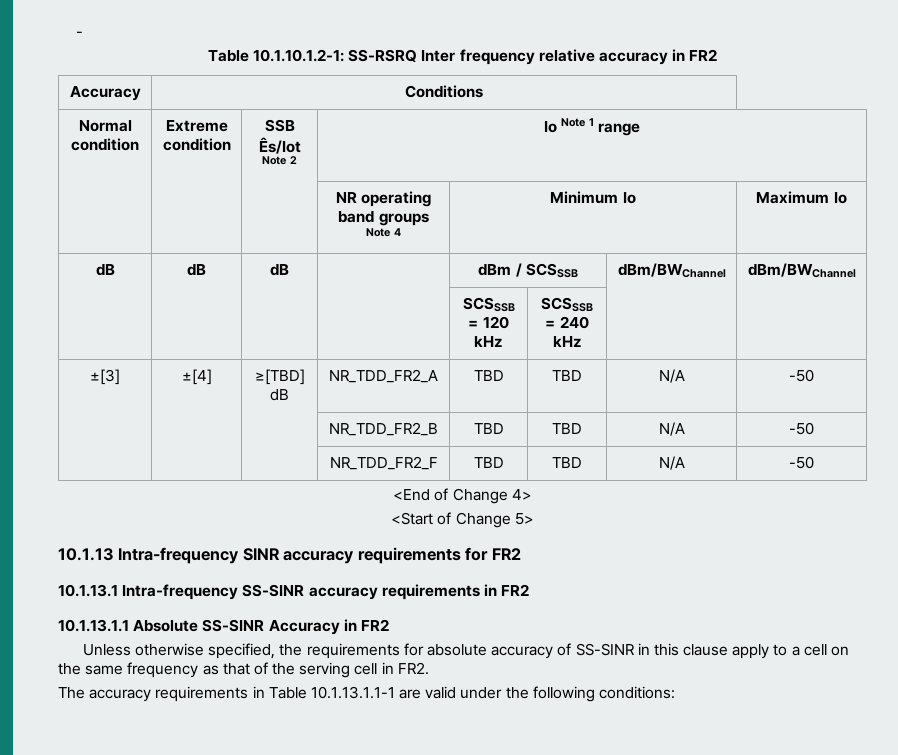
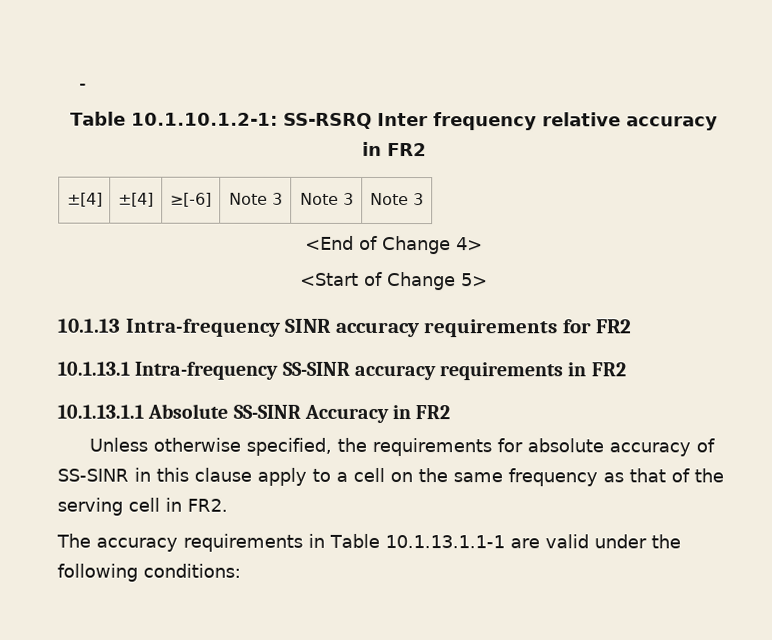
- Accuracy | Conditions
- Normal condition | Extreme condition | SSB Ês/Iot Note 2 | Io Note 1 range
- | | | NR operating band groups Note 4 | Minimum Io | Maximum Io
- dB | dB | dB | | dBm / SCSSSB | dBm/BWChannel | dBm/BWChannel
- | | | | SCSSSB = 120 kHz | SCSSSB = 240 kHz | |
- ±[3] | ±[4] | ≥[TBD] dB | NR_TDD_FR2_A | TBD | TBD | N/A | -50
- | | | NR_TDD_FR2_B | TBD | TBD | N/A | -50
- | | | NR_TDD_FR2_F | TBD | TBD | N/A | -50
+ ±[4] | ±[4] | ≥[-6] | Note 3 | Note 3 | Note 3

